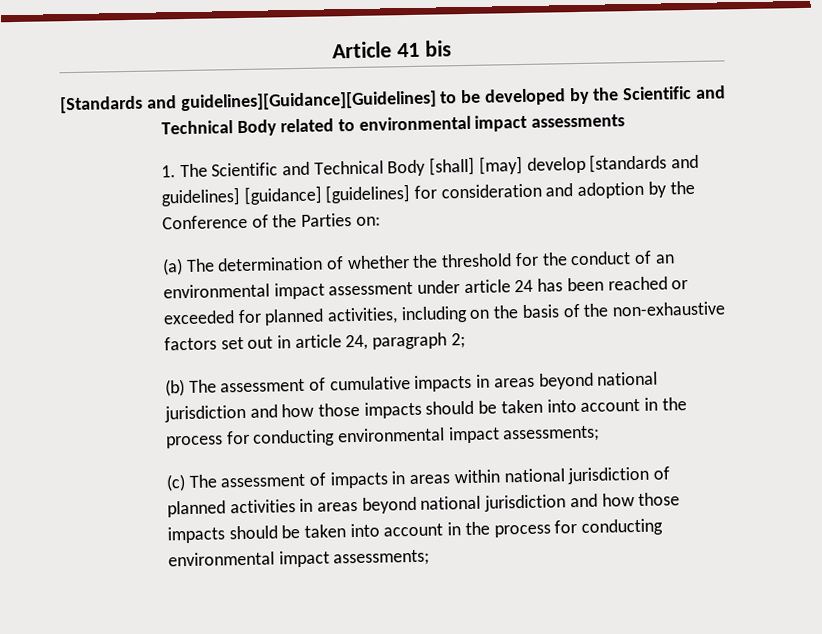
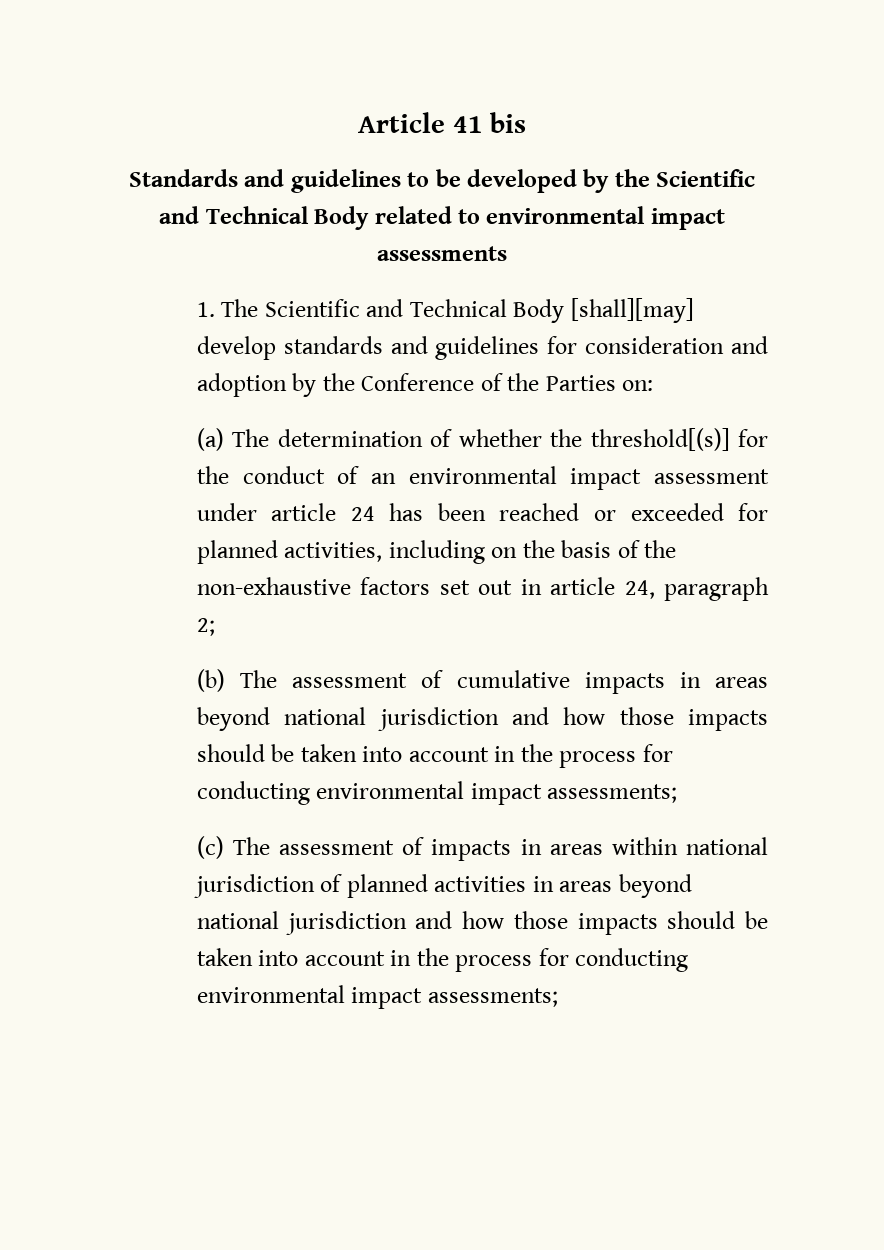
- [Standards and guidelines][Guidance][Guidelines] to be developed by the Scientific and Technical Body related to environmental impact assessments
+ Standards and guidelines to be developed by the Scientific and Technical Body related to environmental impact assessments
- 1. The Scientific and Technical Body [shall] [may] develop [standards and guidelines] [guidance] [guidelines] for consideration and adoption by the Conference of the Parties on:
+ 1. The Scientific and Technical Body [shall][may] develop standards and guidelines for consideration and adoption by the Conference of the Parties on:
- (a) The determination of whether the threshold for the conduct of an environmental impact assessment under article 24 has been reached or exceeded for planned activities, including on the basis of the non-exhaustive factors set out in article 24, paragraph 2;
+ (a) The determination of whether the threshold[(s)] for the conduct of an environmental impact assessment under article 24 has been reached or exceeded for planned activities, including on the basis of the non-exhaustive factors set out in article 24, paragraph 2;

